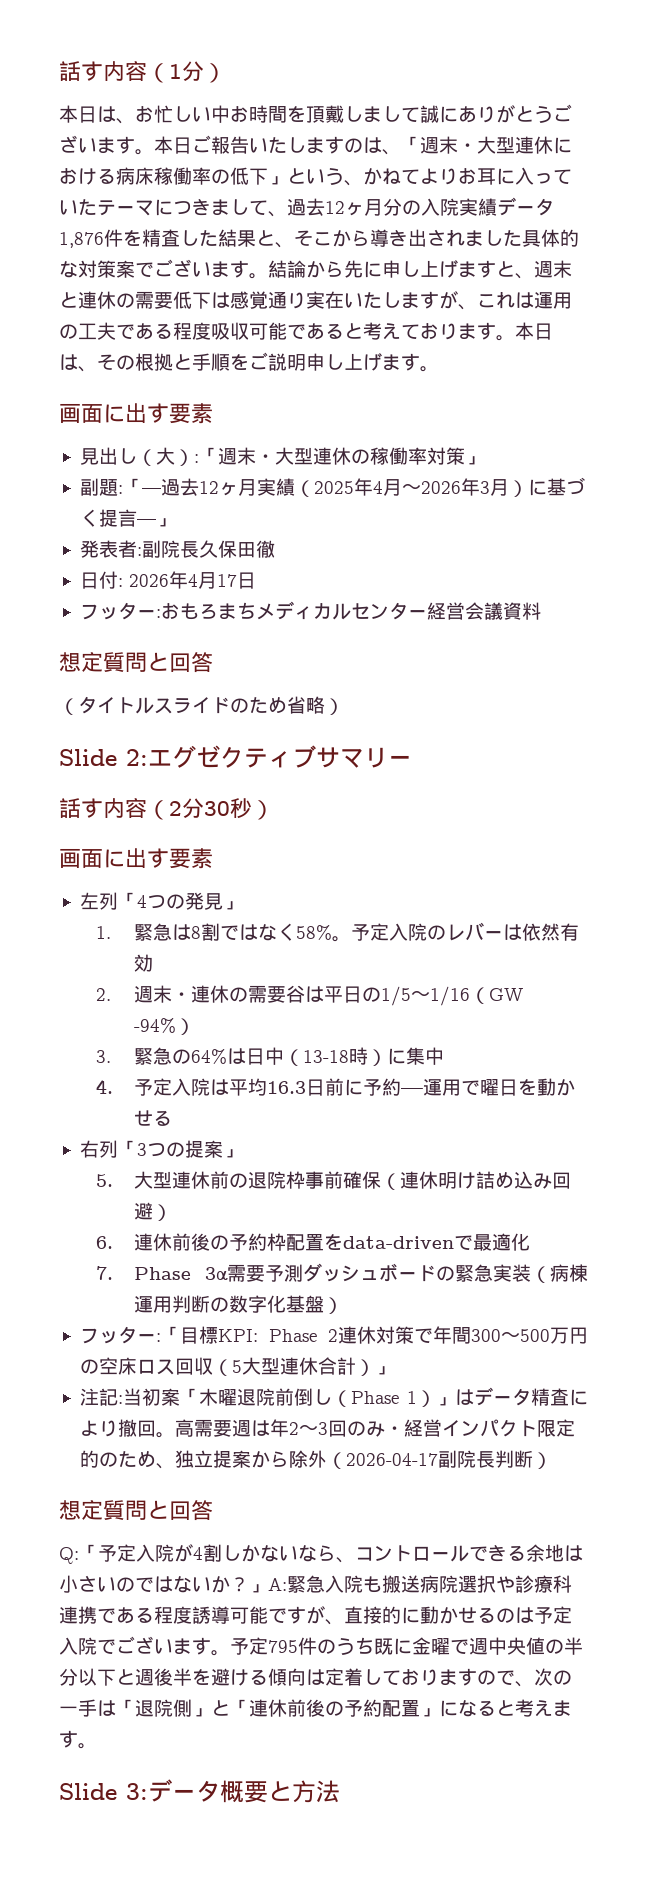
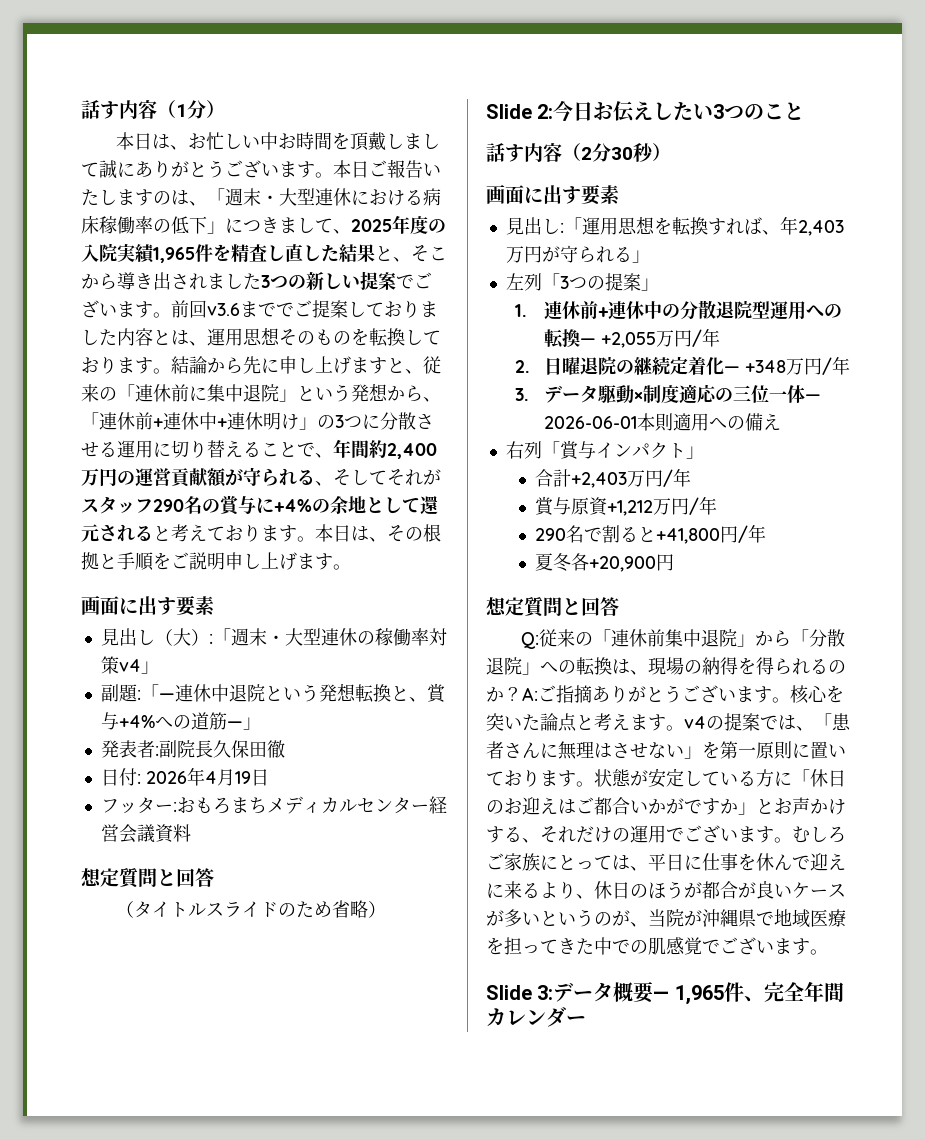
- 本日ご報告いたしますのは、「週末・大型連休における病床稼働率の低下」という、かねてよりお耳に入っていたテーマにつきまして、過去12ヶ月分の入院実績データ1,876件を精査した結果と、そこから導き出されました具体的な対策案でございます。
+ 本日ご報告いたしますのは、「週末・大型連休における病床稼働率の低下」につきまして、2025年度の入院実績1,965件を精査し直した結果と、そこから導き出されました3つの新しい提案でございます。前回v3.6まででご提案しておりました内容とは、運用思想そのものを転換しております。
- 結論から先に申し上げますと、週末と連休の需要低下は感覚通り実在いたしますが、これは運用の工夫である程度吸収可能であると考えております。
+ 結論から先に申し上げますと、従来の「連休前に集中退院」という発想から、「連休前+連休中+連休明け」の3つに分散させる運用に切り替えることで、年間約2,400万円の運営貢献額が守られる、そしてそれがスタッフ290名の賞与に+4%の余地として還元されると考えております。
- 見出し（大）:「週末・大型連休の稼働率対策」
+ 見出し（大）:「週末・大型連休の稼働率対策v4」
- 副題:「—過去12ヶ月実績（2025年4月〜2026年3月）に基づく提言—」
+ 副題:「—連休中退院という発想転換と、賞与+4%への道筋—」
- 日付: 2026年4月17日
+ 日付: 2026年4月19日
- Slide 2:エグゼクティブサマリー
+ Slide 2:今日お伝えしたい3つのこと
- 左列「4つの発見」
- 1.緊急は8割ではなく58%。予定入院のレバーは依然有効
- 2.週末・連休の需要谷は平日の1/5〜1/16（GW -94%）
- 3.緊急の64%は日中（13-18時）に集中
- 4.予定入院は平均16.3日前に予約—運用で曜日を動かせる
- 右列「3つの提案」
+ 見出し:「運用思想を転換すれば、年2,403万円が守られる」
+ 左列「3つの提案」
- 5.大型連休前の退院枠事前確保（連休明け詰め込み回避）
- 6.連休前後の予約枠配置をdata-drivenで最適化
- 7. Phase 3α需要予測ダッシュボードの緊急実装（病棟運用判断の数字化基盤）
- フッター:「目標KPI: Phase 2連休対策で年間300〜500万円の空床ロス回収（5大型連休合計）」
- 注記:当初案「木曜退院前倒し（Phase 1）」はデータ精査により撤回。高需要週は年2〜3回のみ・経営インパクト限定的のため、独立提案から除外（2026-04-17副院長判断）
+ 1.連休前+連休中の分散退院型運用への転換— +2,055万円/年
+ 2.日曜退院の継続定着化— +348万円/年
+ 3.データ駆動×制度適応の三位一体— 2026-06-01本則適用への備え
+ 右列「賞与インパクト」
+ 合計+2,403万円/年
+ 賞与原資+1,212万円/年
+ 290名で割ると+41,800円/年
+ 夏冬各+20,900円
- Q:「予定入院が4割しかないなら、コントロールできる余地は小さいのではないか？」A:緊急入院も搬送病院選択や診療科連携である程度誘導可能ですが、直接的に動かせるのは予定入院でございます。予定795件のうち既に金曜で週中央値の半分以下と週後半を避ける傾向は定着しておりますので、次の一手は「退院側」と「連休前後の予約配置」になると考えます。
+ Q:従来の「連休前集中退院」から「分散退院」への転換は、現場の納得を得られるのか？A:ご指摘ありがとうございます。核心を突いた論点と考えます。v4の提案では、「患者さんに無理はさせない」を第一原則に置いております。状態が安定している方に「休日のお迎えはご都合いかがですか」とお声かけする、それだけの運用でございます。むしろご家族にとっては、平日に仕事を休んで迎えに来るより、休日のほうが都合が良いケースが多いというのが、当院が沖縄県で地域医療を担ってきた中での肌感覚でございます。
- Slide 3:データ概要と方法
+ Slide 3:データ概要— 1,965件、完全年間カレンダー

